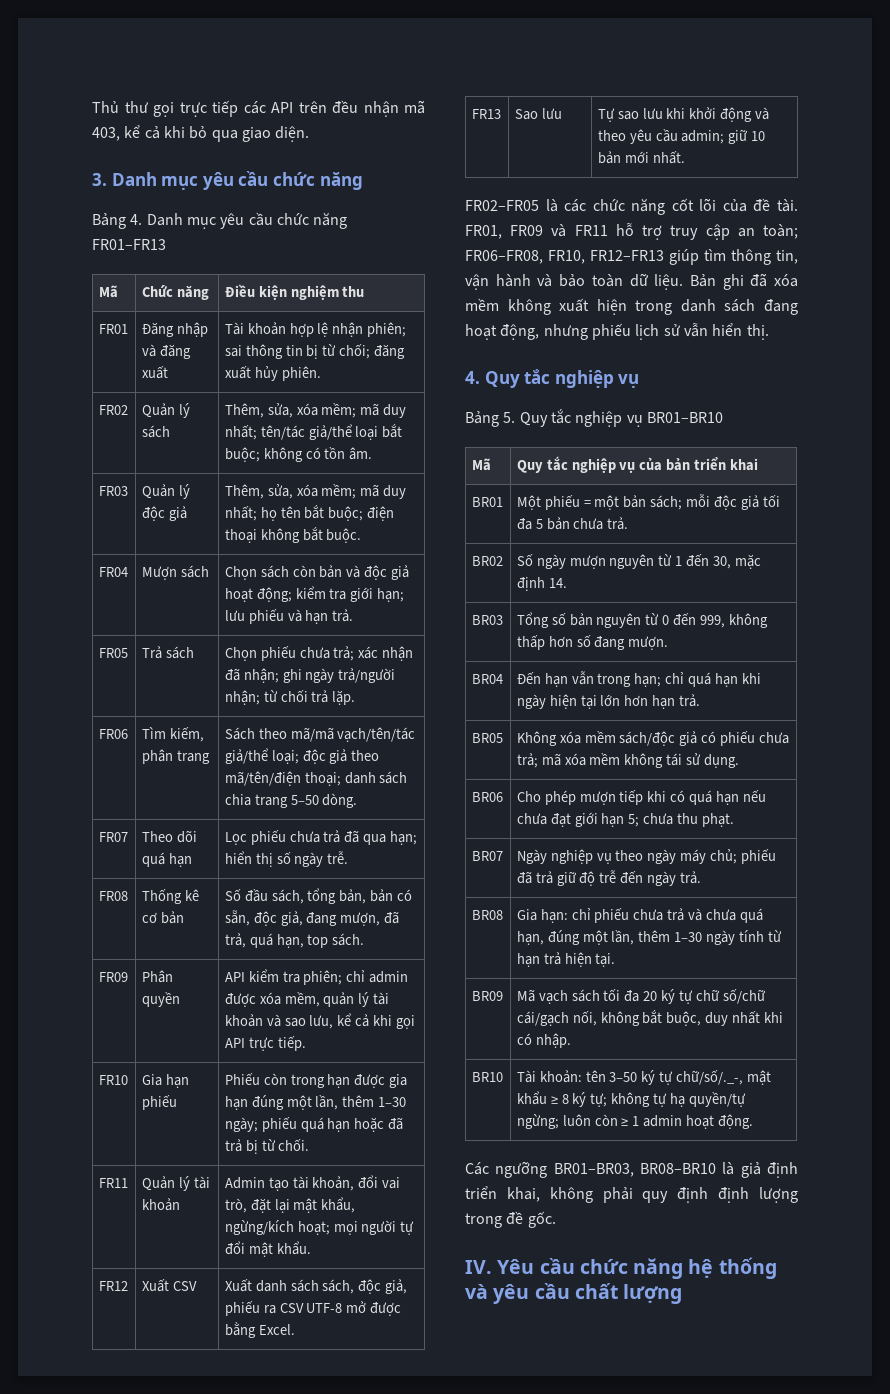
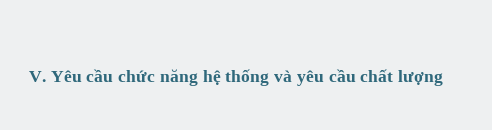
- Thủ thư gọi trực tiếp các API trên đều nhận mã 403, kể cả khi bỏ qua giao diện.
- 3. Danh mục yêu cầu chức năng
- Bảng 4. Danh mục yêu cầu chức năng FR01–FR13
- Mã | Chức năng | Điều kiện nghiệm thu
- FR01 | Đăng nhập và đăng xuất | Tài khoản hợp lệ nhận phiên; sai thông tin bị từ chối; đăng xuất hủy phiên.
- FR02 | Quản lý sách | Thêm, sửa, xóa mềm; mã duy nhất; tên/tác giả/thể loại bắt buộc; không có tồn âm.
- FR03 | Quản lý độc giả | Thêm, sửa, xóa mềm; mã duy nhất; họ tên bắt buộc; điện thoại không bắt buộc.
- FR04 | Mượn sách | Chọn sách còn bản và độc giả hoạt động; kiểm tra giới hạn; lưu phiếu và hạn trả.
- FR05 | Trả sách | Chọn phiếu chưa trả; xác nhận đã nhận; ghi ngày trả/người nhận; từ chối trả lặp.
- FR06 | Tìm kiếm, phân trang | Sách theo mã/mã vạch/tên/tác giả/thể loại; độc giả theo mã/tên/điện thoại; danh sách chia trang 5–50 dòng.
- FR07 | Theo dõi quá hạn | Lọc phiếu chưa trả đã qua hạn; hiển thị số ngày trễ.
- FR08 | Thống kê cơ bản | Số đầu sách, tổng bản, bản có sẵn, độc giả, đang mượn, đã trả, quá hạn, top sách.
- FR09 | Phân quyền | API kiểm tra phiên; chỉ admin được xóa mềm, quản lý tài khoản và sao lưu, kể cả khi gọi API trực tiếp.
- FR10 | Gia hạn phiếu | Phiếu còn trong hạn được gia hạn đúng một lần, thêm 1–30 ngày; phiếu quá hạn hoặc đã trả bị từ chối.
- FR11 | Quản lý tài khoản | Admin tạo tài khoản, đổi vai trò, đặt lại mật khẩu, ngừng/kích hoạt; mọi người tự đổi mật khẩu.
- FR12 | Xuất CSV | Xuất danh sách sách, độc giả, phiếu ra CSV UTF-8 mở được bằng Excel.
- FR13 | Sao lưu | Tự sao lưu khi khởi động và theo yêu cầu admin; giữ 10 bản mới nhất.
- FR02–FR05 là các chức năng cốt lõi của đề tài. FR01, FR09 và FR11 hỗ trợ truy cập an toàn; FR06–FR08, FR10, FR12–FR13 giúp tìm thông tin, vận hành và bảo toàn dữ liệu. Bản ghi đã xóa mềm không xuất hiện trong danh sách đang hoạt động, nhưng phiếu lịch sử vẫn hiển thị.
- 4. Quy tắc nghiệp vụ
- Bảng 5. Quy tắc nghiệp vụ BR01–BR10
- Mã | Quy tắc nghiệp vụ của bản triển khai
- BR01 | Một phiếu = một bản sách; mỗi độc giả tối đa 5 bản chưa trả.
- BR02 | Số ngày mượn nguyên từ 1 đến 30, mặc định 14.
- BR03 | Tổng số bản nguyên từ 0 đến 999, không thấp hơn số đang mượn.
- BR04 | Đến hạn vẫn trong hạn; chỉ quá hạn khi ngày hiện tại lớn hơn hạn trả.
- BR05 | Không xóa mềm sách/độc giả có phiếu chưa trả; mã xóa mềm không tái sử dụng.
- BR06 | Cho phép mượn tiếp khi có quá hạn nếu chưa đạt giới hạn 5; chưa thu phạt.
- BR07 | Ngày nghiệp vụ theo ngày máy chủ; phiếu đã trả giữ độ trễ đến ngày trả.
- BR08 | Gia hạn: chỉ phiếu chưa trả và chưa quá hạn, đúng một lần, thêm 1–30 ngày tính từ hạn trả hiện tại.
- BR09 | Mã vạch sách tối đa 20 ký tự chữ số/chữ cái/gạch nối, không bắt buộc, duy nhất khi có nhập.
- BR10 | Tài khoản: tên 3–50 ký tự chữ/số/._-, mật khẩu ≥ 8 ký tự; không tự hạ quyền/tự ngừng; luôn còn ≥ 1 admin hoạt động.
- Các ngưỡng BR01–BR03, BR08–BR10 là giả định triển khai, không phải quy định định lượng trong đề gốc.
- IV. Yêu cầu chức năng hệ thống và yêu cầu chất lượng
+ V. Yêu cầu chức năng hệ thống và yêu cầu chất lượng

